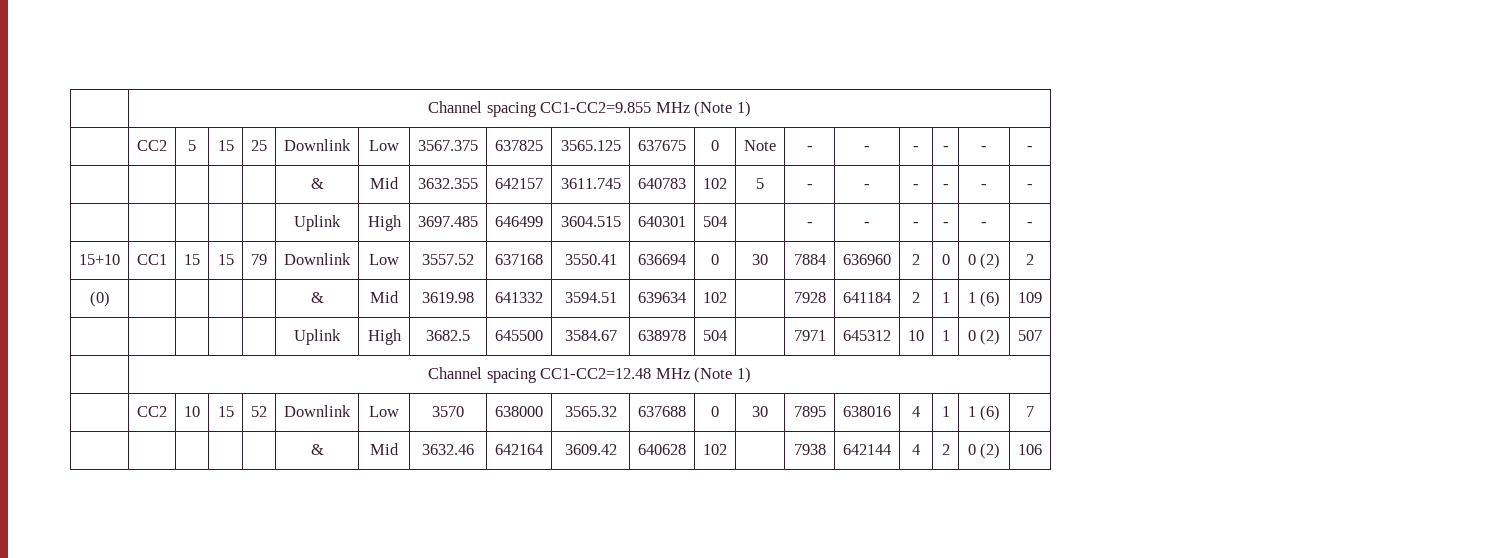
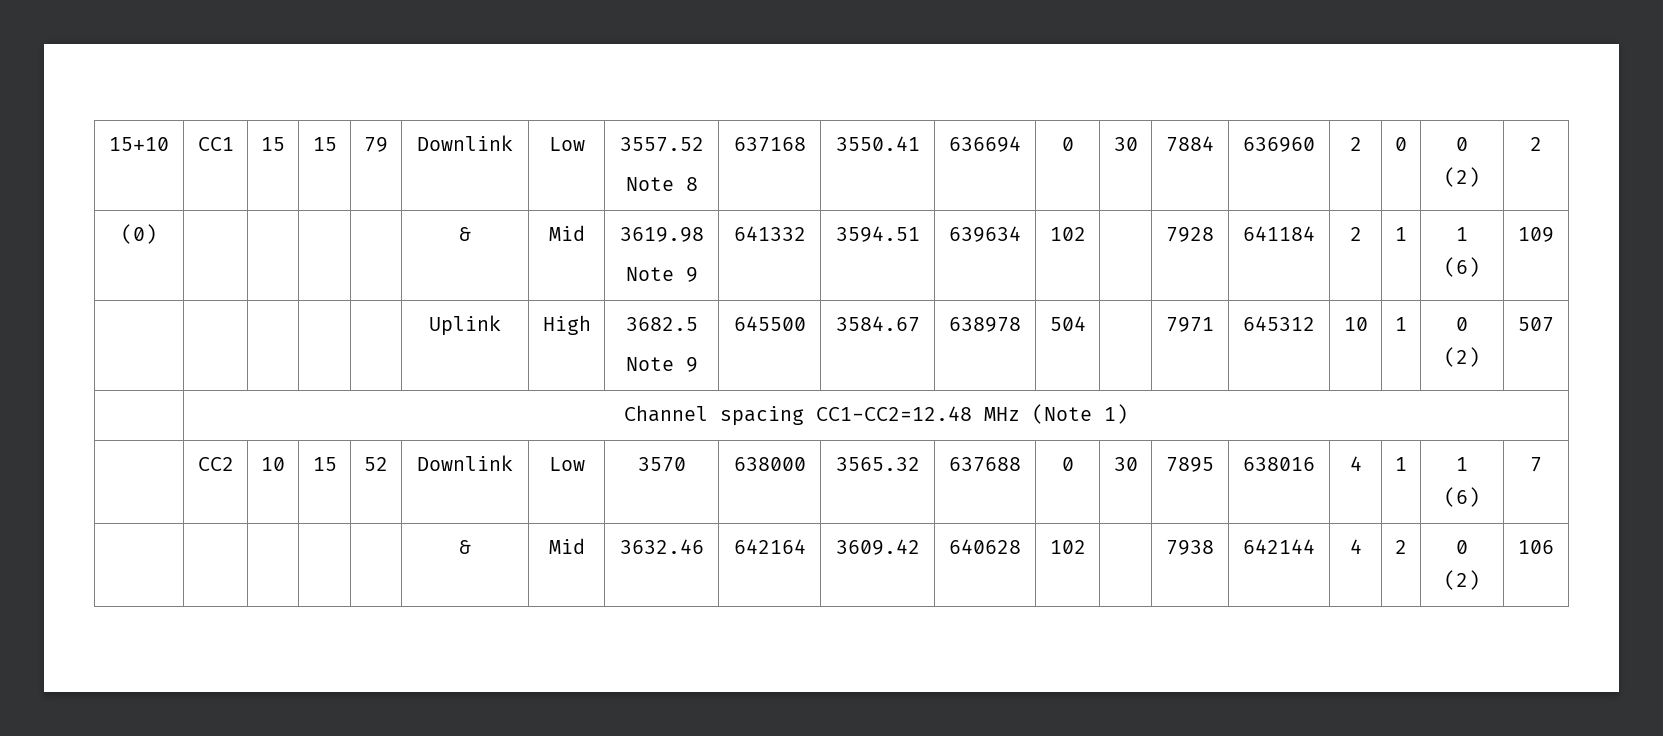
- | Channel spacing CC1-CC2=9.855 MHz (Note 1)
- | CC2 | 5 | 15 | 25 | Downlink | Low | 3567.375 | 637825 | 3565.125 | 637675 | 0 | Note | - | - | - | - | - | -
- | | | | | & | Mid | 3632.355 | 642157 | 3611.745 | 640783 | 102 | 5 | - | - | - | - | - | -
- | | | | | Uplink | High | 3697.485 | 646499 | 3604.515 | 640301 | 504 | | - | - | - | - | - | -
- 15+10 | CC1 | 15 | 15 | 79 | Downlink | Low | 3557.52 | 637168 | 3550.41 | 636694 | 0 | 30 | 7884 | 636960 | 2 | 0 | 0 (2) | 2
+ 15+10 | CC1 | 15 | 15 | 79 | Downlink | Low | 3557.52
+ Note 8 | 637168 | 3550.41 | 636694 | 0 | 30 | 7884 | 636960 | 2 | 0 | 0 (2) | 2
- (0) | | | | | & | Mid | 3619.98 | 641332 | 3594.51 | 639634 | 102 | | 7928 | 641184 | 2 | 1 | 1 (6) | 109
+ (0) | | | | | & | Mid | 3619.98
+ Note 9 | 641332 | 3594.51 | 639634 | 102 | | 7928 | 641184 | 2 | 1 | 1 (6) | 109
- | | | | | Uplink | High | 3682.5 | 645500 | 3584.67 | 638978 | 504 | | 7971 | 645312 | 10 | 1 | 0 (2) | 507
+ | | | | | Uplink | High | 3682.5
+ Note 9 | 645500 | 3584.67 | 638978 | 504 | | 7971 | 645312 | 10 | 1 | 0 (2) | 507

